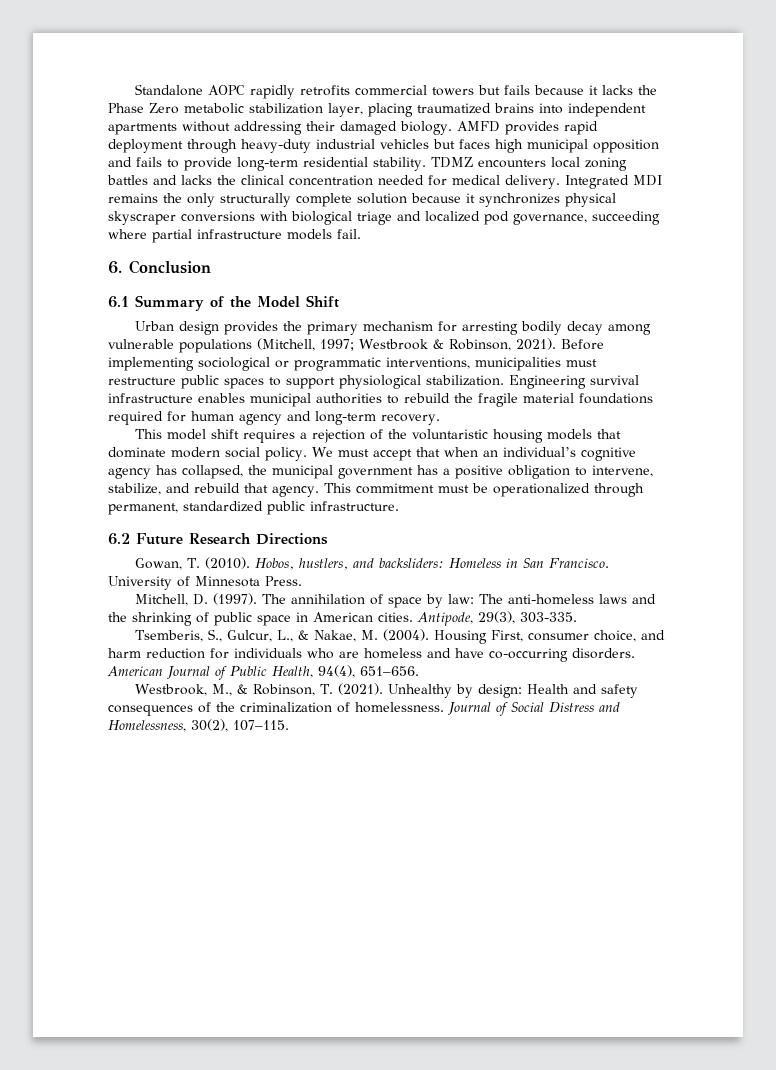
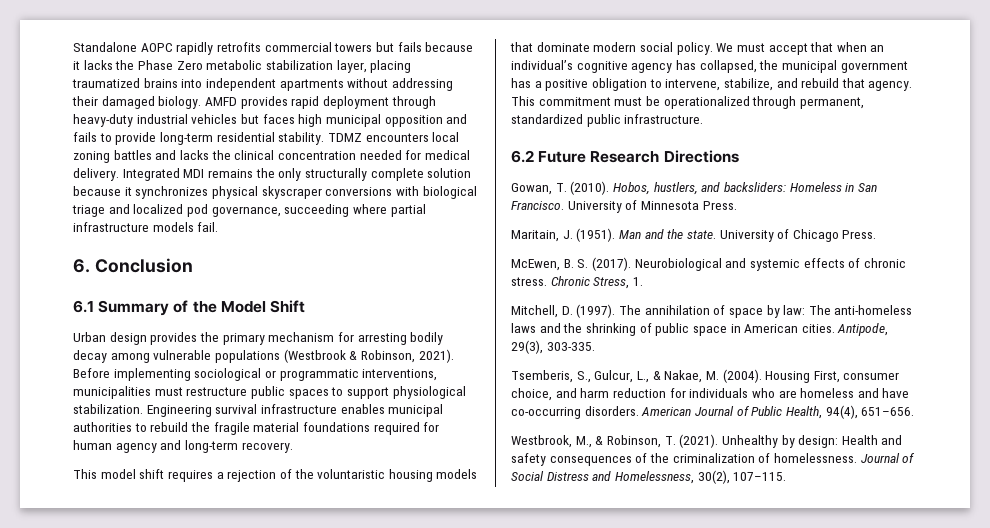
- Urban design provides the primary mechanism for arresting bodily decay among vulnerable populations (Mitchell, 1997; Westbrook & Robinson, 2021).
+ Urban design provides the primary mechanism for arresting bodily decay among vulnerable populations (Westbrook & Robinson, 2021).
+ Maritain, J. (1951). Man and the state. University of Chicago Press.
+ McEwen, B. S. (2017). Neurobiological and systemic effects of chronic stress. Chronic Stress, 1.

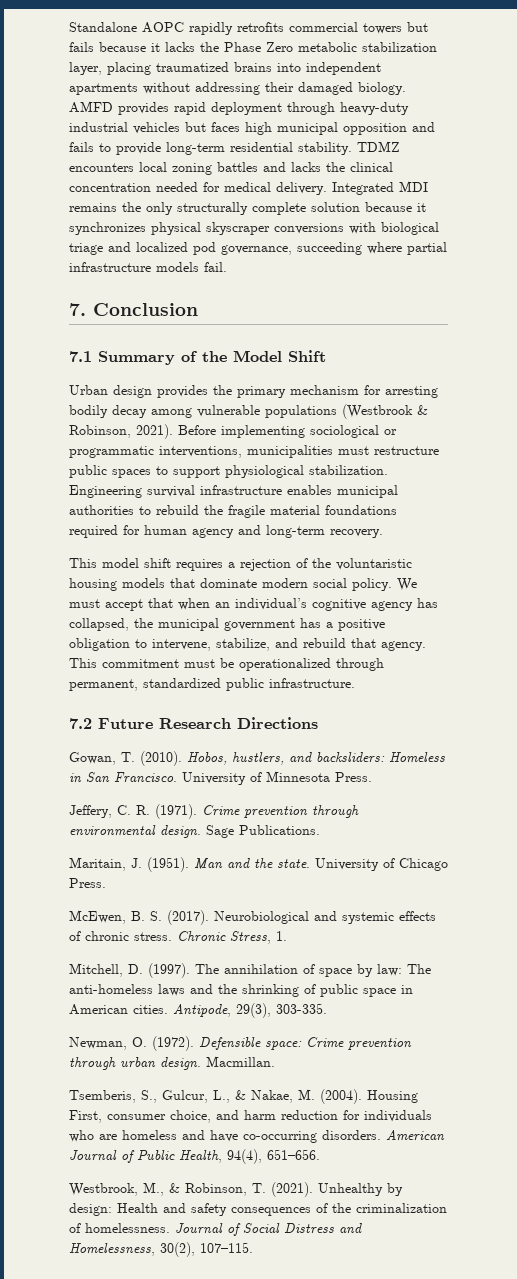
- 6. Conclusion
+ 7. Conclusion
- 6.1 Summary of the Model Shift
+ 7.1 Summary of the Model Shift
- 6.2 Future Research Directions
+ 7.2 Future Research Directions
+ Jeffery, C. R. (1971). Crime prevention through environmental design. Sage Publications.
+ Newman, O. (1972). Defensible space: Crime prevention through urban design. Macmillan.

